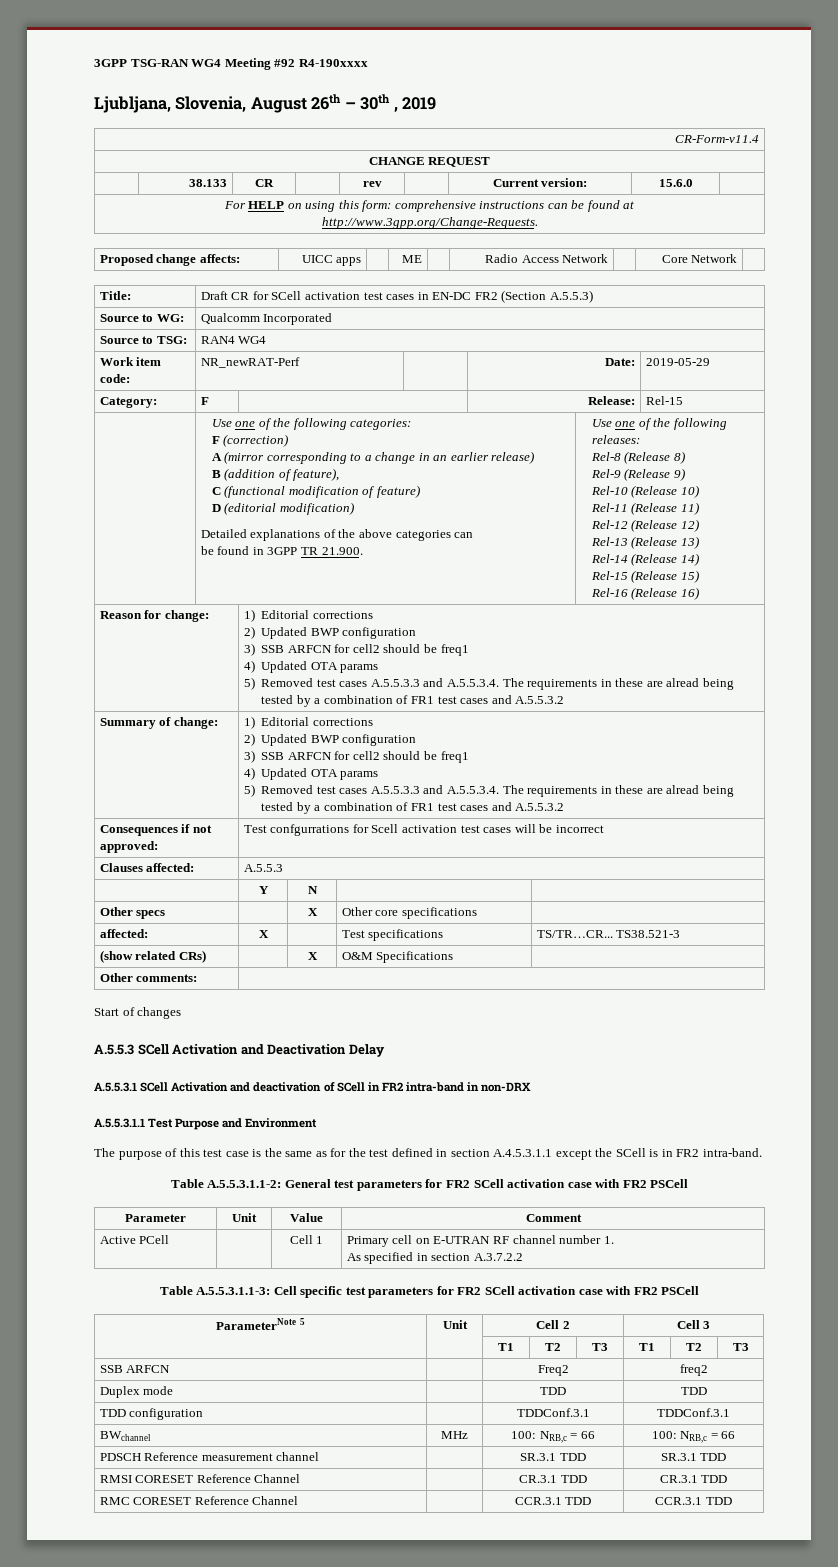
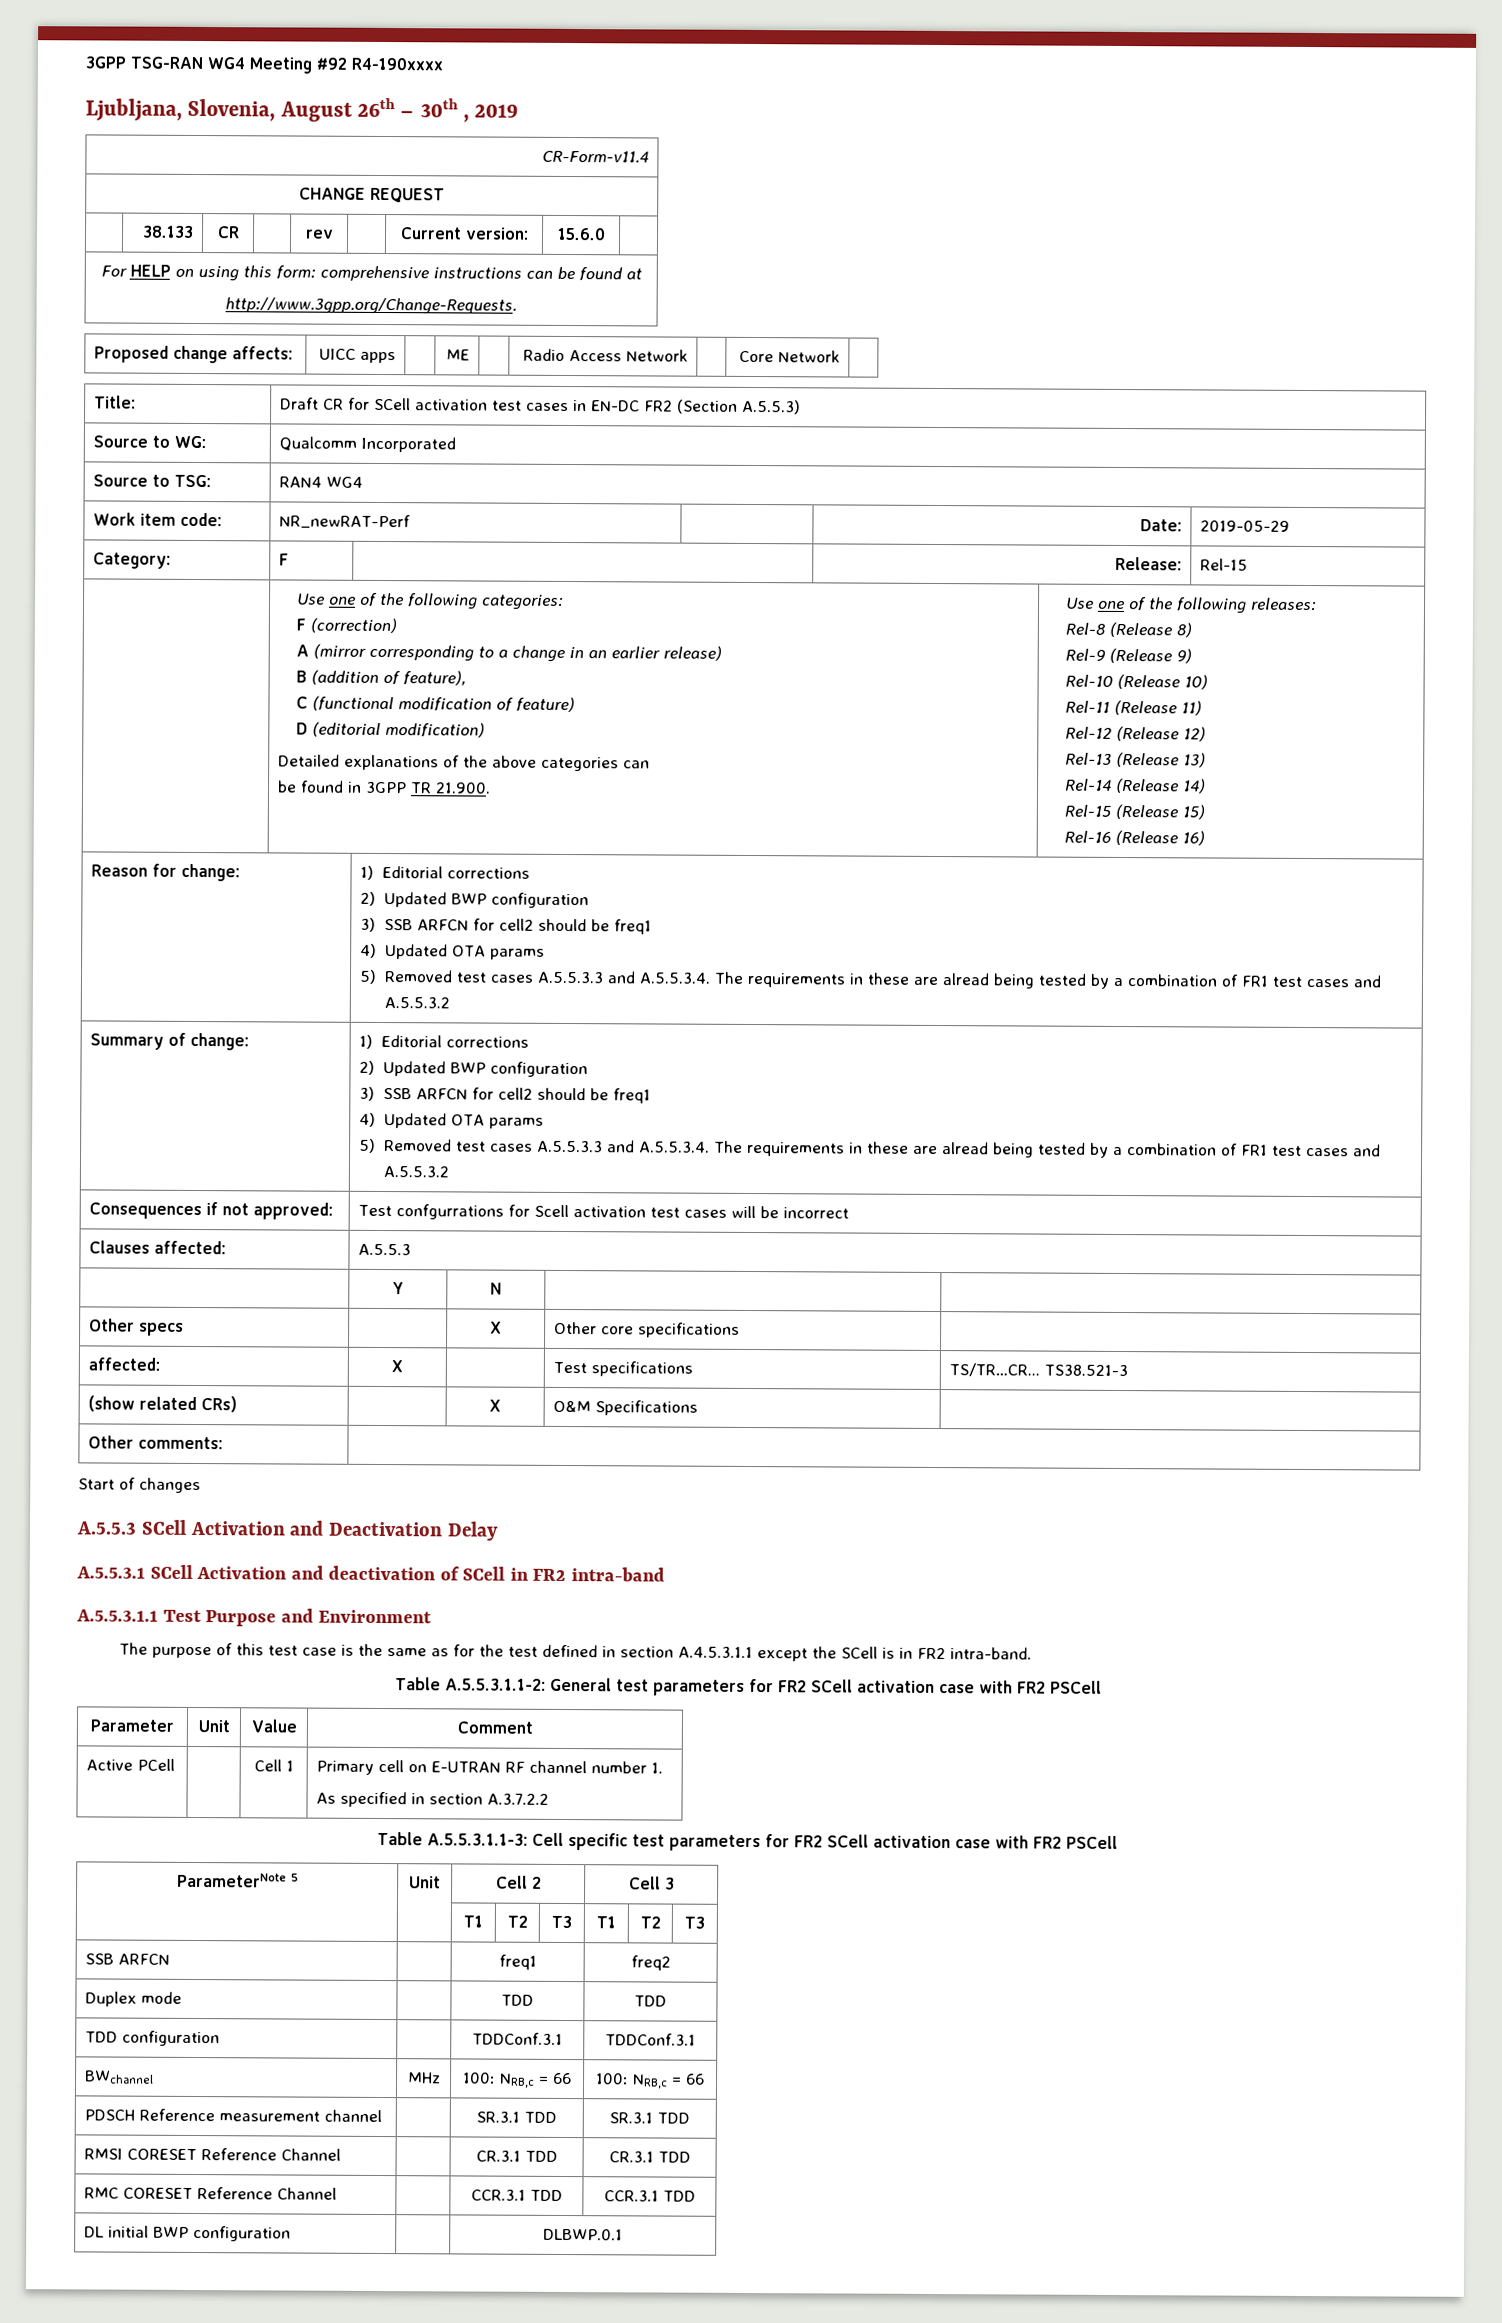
- A.5.5.3.1 SCell Activation and deactivation of SCell in FR2 intra-band in non-DRX
+ A.5.5.3.1 SCell Activation and deactivation of SCell in FR2 intra-band
- SSB ARFCN | | Freq2 | freq2
+ SSB ARFCN | | freq1 | freq2
+ DL initial BWP configuration | | DLBWP.0.1

